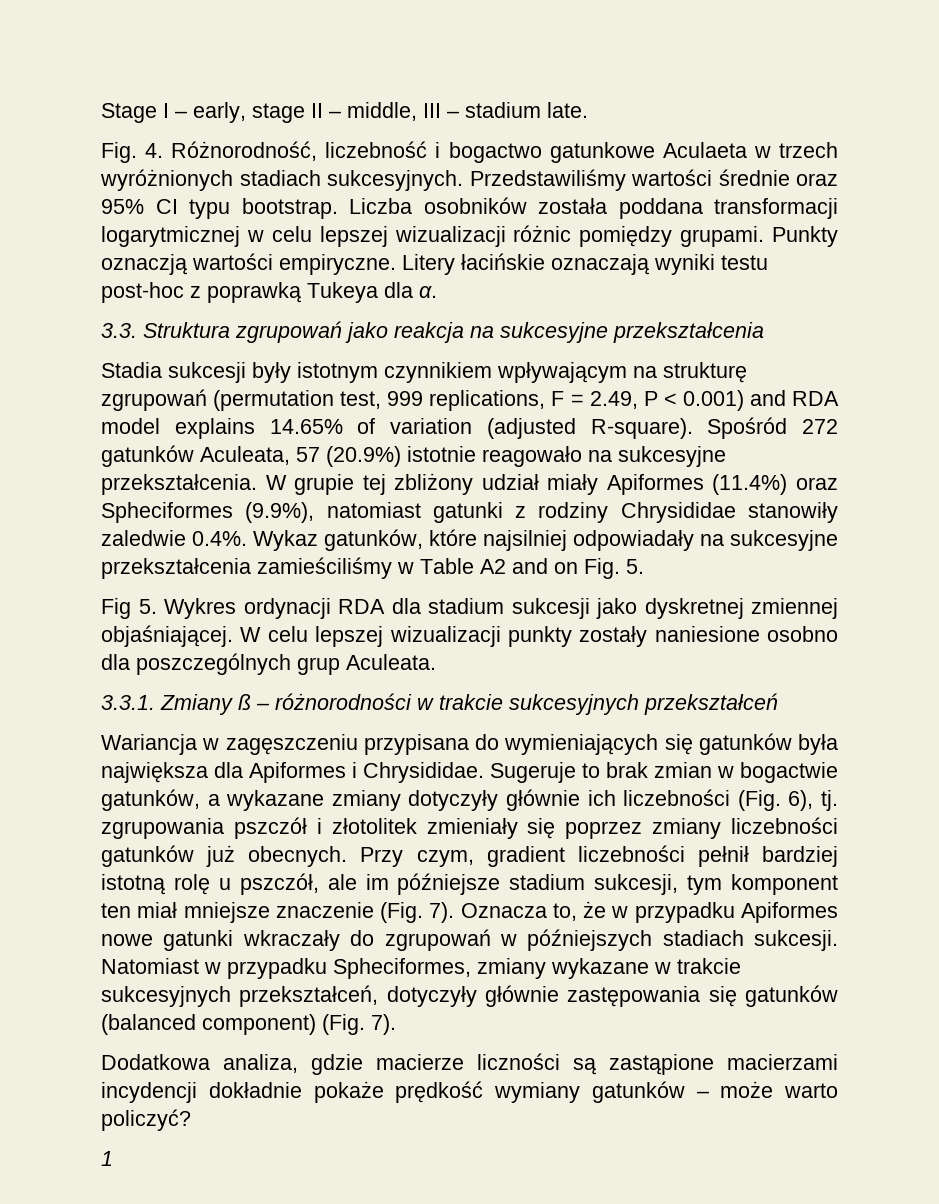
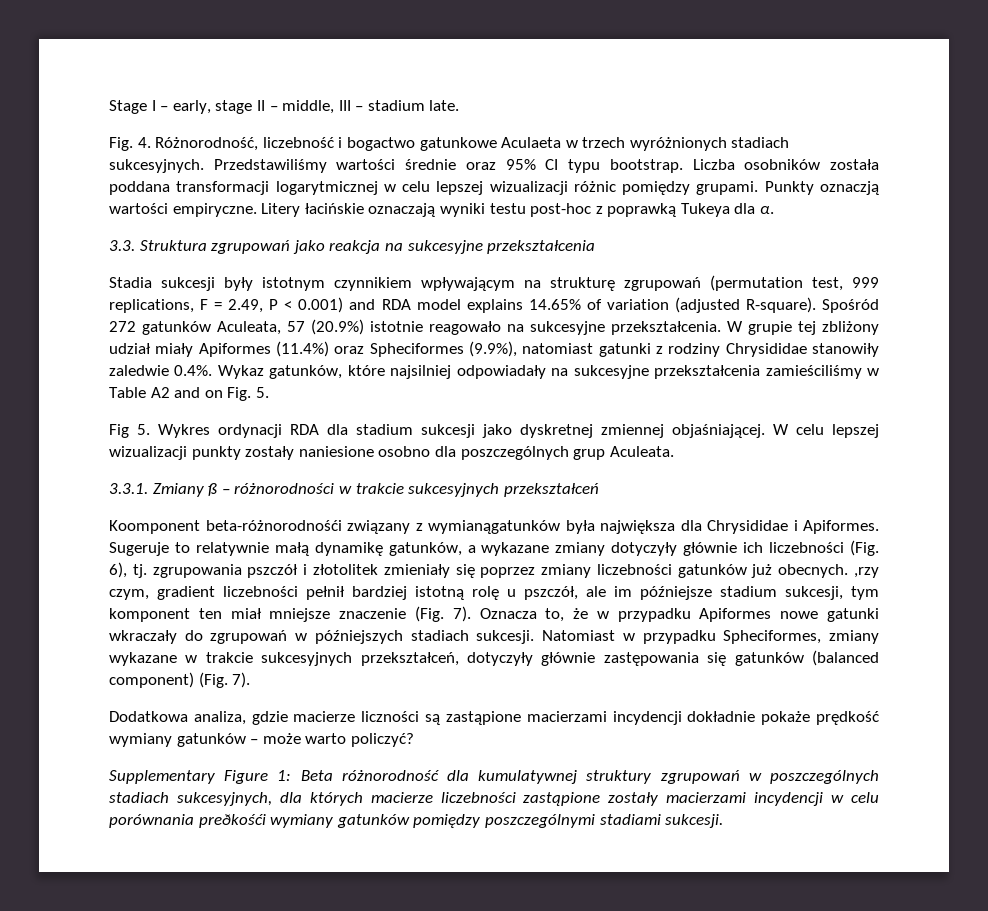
- Wariancja w zagęszczeniu przypisana do wymieniających się gatunków była największa dla Apiformes i Chrysididae. Sugeruje to brak zmian w bogactwie gatunków, a wykazane zmiany dotyczyły głównie ich liczebności (Fig. 6), tj. zgrupowania pszczół i złotolitek zmieniały się poprzez zmiany liczebności gatunków już obecnych. Przy czym, gradient liczebności pełnił bardziej istotną rolę u pszczół, ale im późniejsze stadium sukcesji, tym komponent ten miał mniejsze znaczenie (Fig. 7).
+ Koomponent beta-różnorodnośći związany z wymianągatunków była największa dla Chrysididae i Apiformes. Sugeruje to relatywnie małą dynamikę gatunków, a wykazane zmiany dotyczyły głównie ich liczebności (Fig. 6), tj. zgrupowania pszczół i złotolitek zmieniały się poprzez zmiany liczebności gatunków już obecnych. ,rzy czym, gradient liczebności pełnił bardziej istotną rolę u pszczół, ale im późniejsze stadium sukcesji, tym komponent ten miał mniejsze znaczenie (Fig. 7).
  Dodatkowa analiza, gdzie macierze liczności są zastąpione macierzami incydencji dokładnie pokaże prędkość wymiany gatunków – może warto policzyć?
- 1
+ Supplementary Figure 1: Beta różnorodność dla kumulatywnej struktury zgrupowań w poszczególnych stadiach sukcesyjnych, dla których macierze liczebności zastąpione zostały macierzami incydencji w celu porównania preðkośći wymiany gatunków pomiędzy poszczególnymi stadiami sukcesji.

